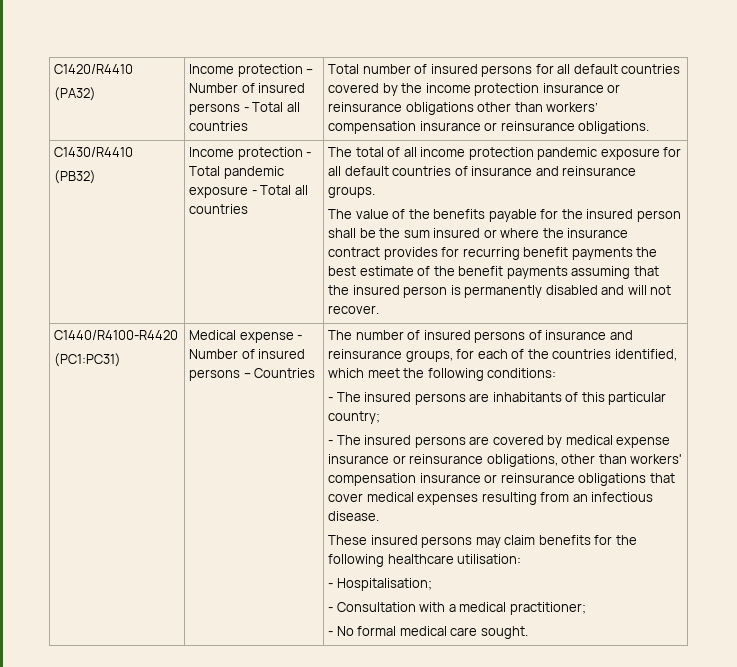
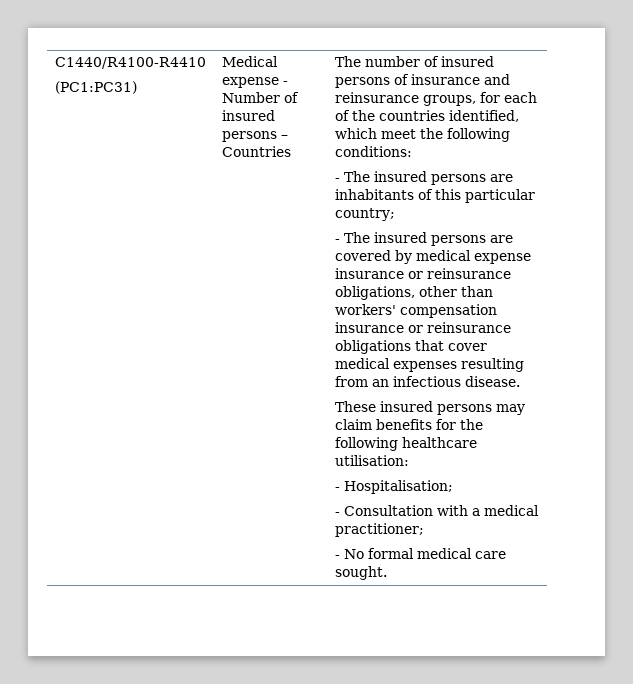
- C1420/R4410
- (PA32) | Income protection – Number of insured persons - Total all countries | Total number of insured persons for all default countries covered by the income protection insurance or reinsurance obligations other than workers’ compensation insurance or reinsurance obligations.
- C1430/R4410
- (PB32) | Income protection - Total pandemic exposure - Total all countries | The total of all income protection pandemic exposure for all default countries of insurance and reinsurance groups.
- The value of the benefits payable for the insured person shall be the sum insured or where the insurance contract provides for recurring benefit payments the best estimate of the benefit payments assuming that the insured person is permanently disabled and will not recover.
- C1440/R4100-R4420
+ C1440/R4100-R4410

